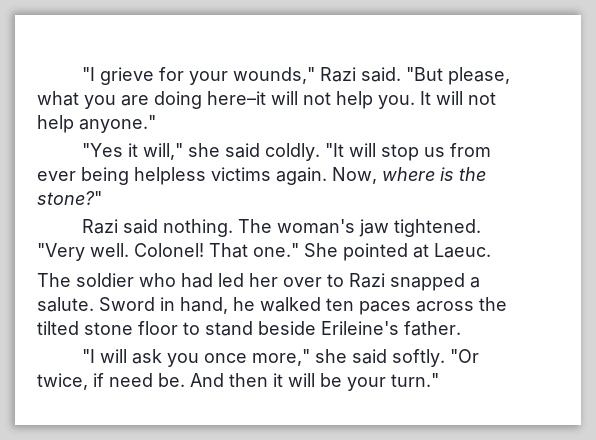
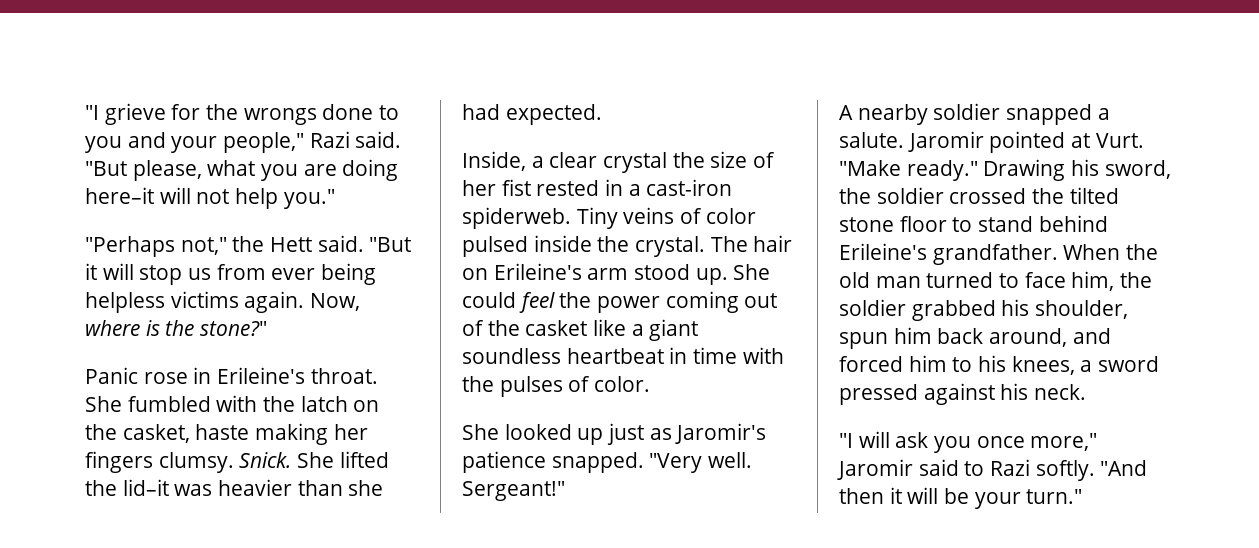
- "I grieve for your wounds," Razi said.
+ "I grieve for the wrongs done to you and your people," Razi said.
- "But please, what you are doing here–it will not help you. It will not help anyone."
- "Yes it will," she said coldly. "It will stop us from ever being helpless victims again.
+ "But please, what you are doing here–it will not help you."
+ "Perhaps not," the Hett said. "But it will stop us from ever being helpless victims again.
- Razi said nothing. The woman's jaw tightened. "Very well. Colonel! That one." She pointed at Laeuc.
- The soldier who had led her over to Razi snapped a salute. Sword in hand, he walked ten paces across the tilted stone floor to stand beside Erileine's father.
+ Panic rose in Erileine's throat. She fumbled with the latch on the casket, haste making her fingers clumsy. Snick. She lifted the lid–it was heavier than she had expected.
+ Inside, a clear crystal the size of her fist rested in a cast-iron spiderweb. Tiny veins of color pulsed inside the crystal. The hair on Erileine's arm stood up. She could feel the power coming out of the casket like a giant soundless heartbeat in time with the pulses of color.
+ She looked up just as Jaromir's patience snapped. "Very well. Sergeant!"
+ A nearby soldier snapped a salute. Jaromir pointed at Vurt. "Make ready." Drawing his sword, the soldier crossed the tilted stone floor to stand behind Erileine's grandfather. When the old man turned to face him, the soldier grabbed his shoulder, spun him back around, and forced him to his knees, a sword pressed against his neck.
- "I will ask you once more," she said softly. "Or twice, if need be. And then it will be your turn."
+ "I will ask you once more," Jaromir said to Razi softly. "And then it will be your turn."

